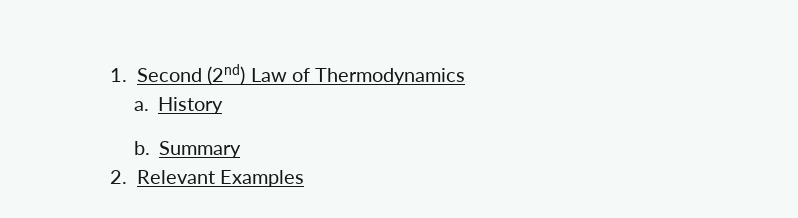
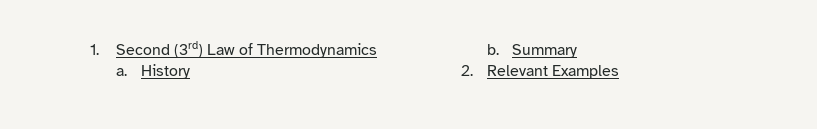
- 1. Second (2nd) Law of Thermodynamics
+ 1. Second (3rd) Law of Thermodynamics

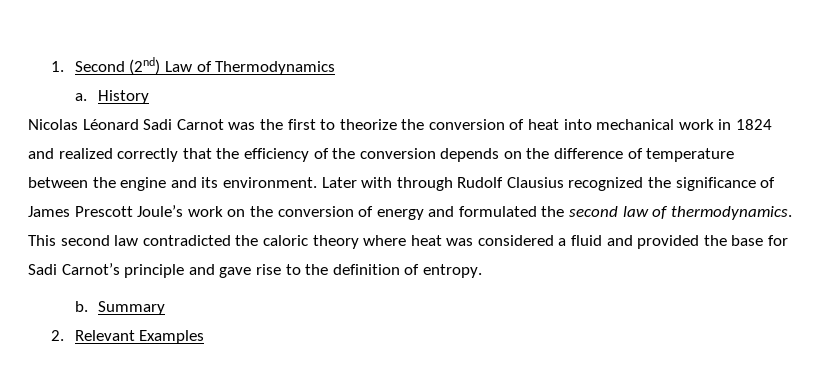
- 1. Second (3rd) Law of Thermodynamics
+ 1. Second (2nd) Law of Thermodynamics
+ Nicolas Léonard Sadi Carnot was the first to theorize the conversion of heat into mechanical work in 1824 and realized correctly that the efficiency of the conversion depends on the difference of temperature between the engine and its environment. Later with through Rudolf Clausius recognized the significance of James Prescott Joule’s work on the conversion of energy and formulated the second law of thermodynamics. This second law contradicted the caloric theory where heat was considered a fluid and provided the base for Sadi Carnot’s principle and gave rise to the definition of entropy.

